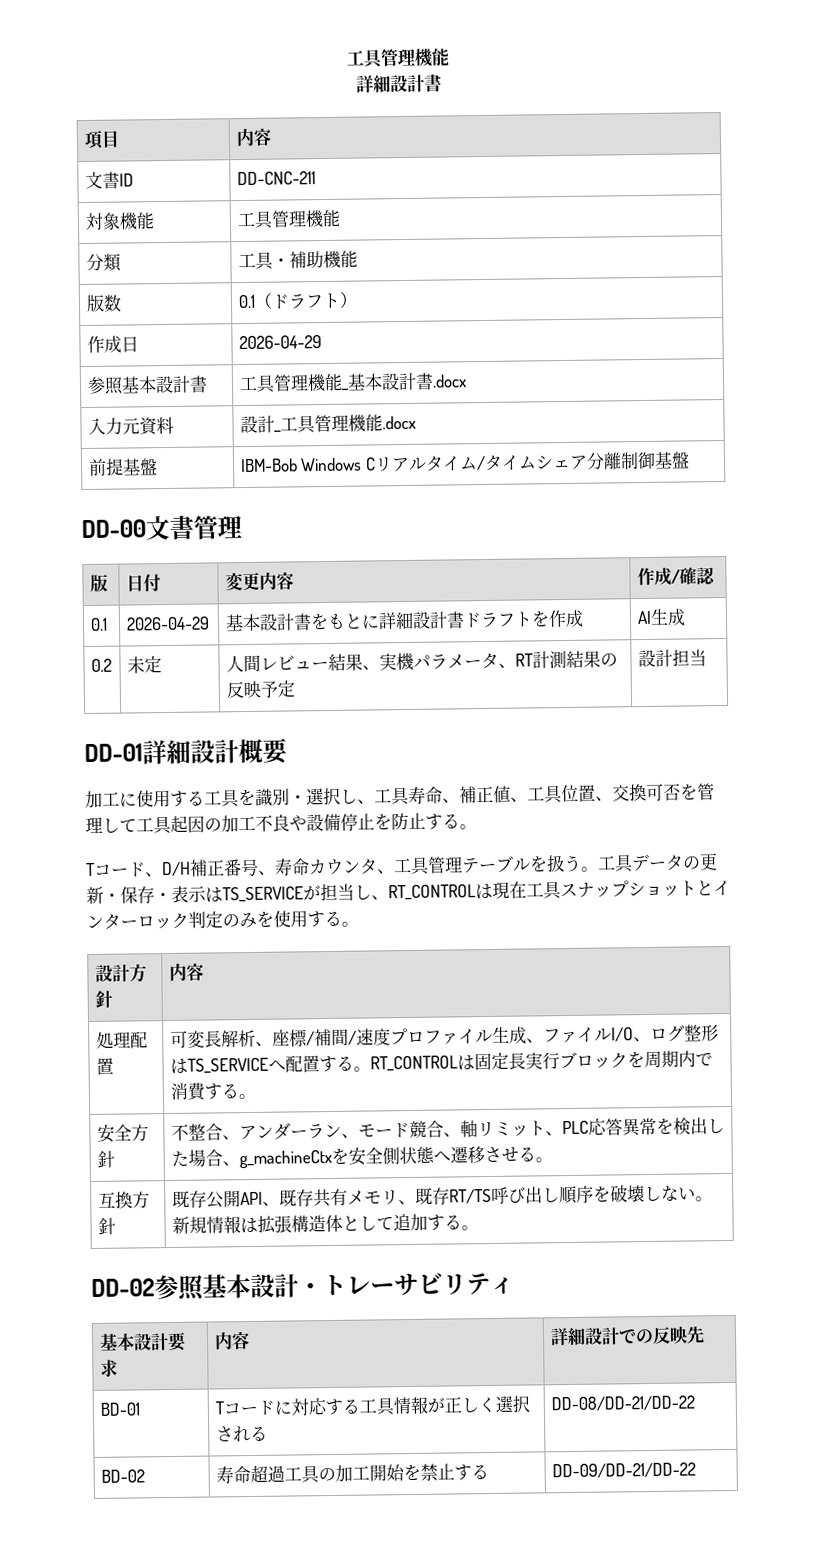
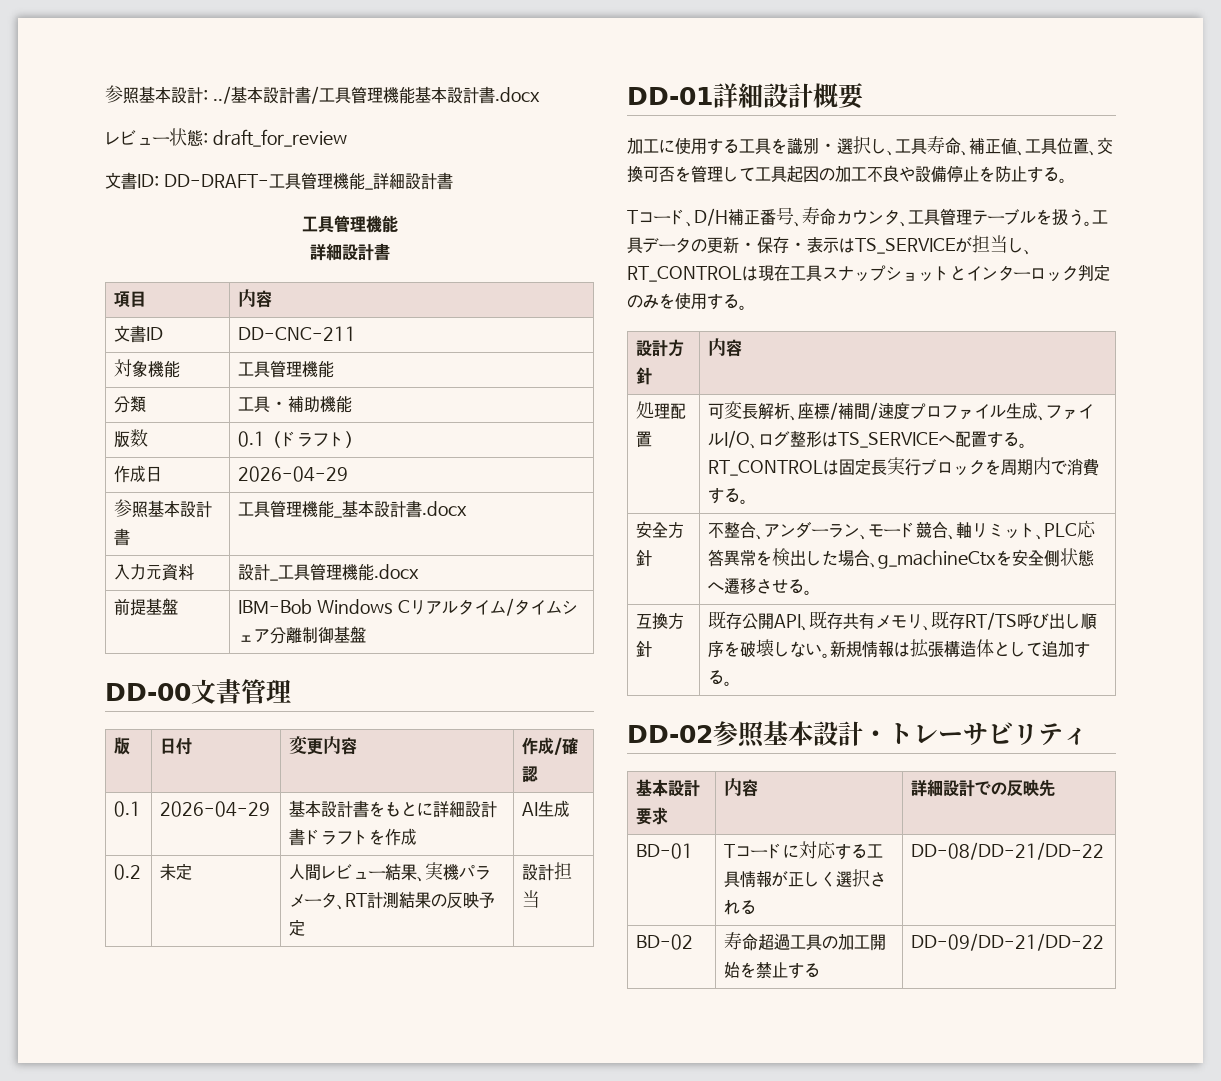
+ 参照基本設計: ../基本設計書/工具管理機能基本設計書.docx
+ レビュー状態: draft_for_review
+ 文書ID: DD-DRAFT-工具管理機能_詳細設計書

